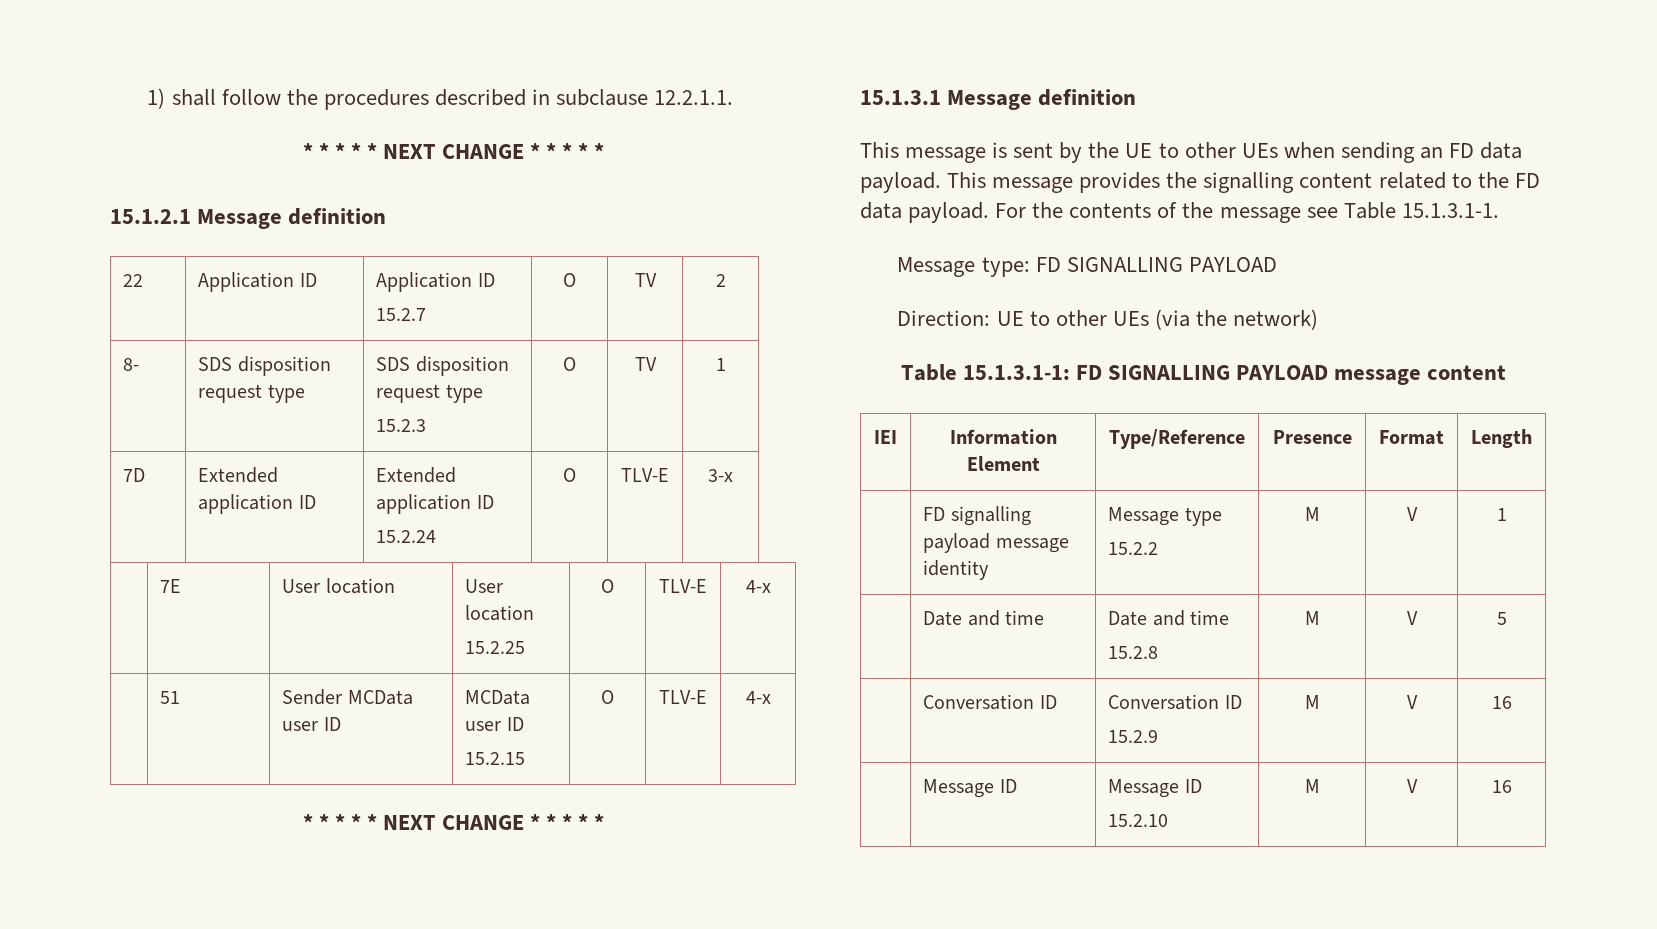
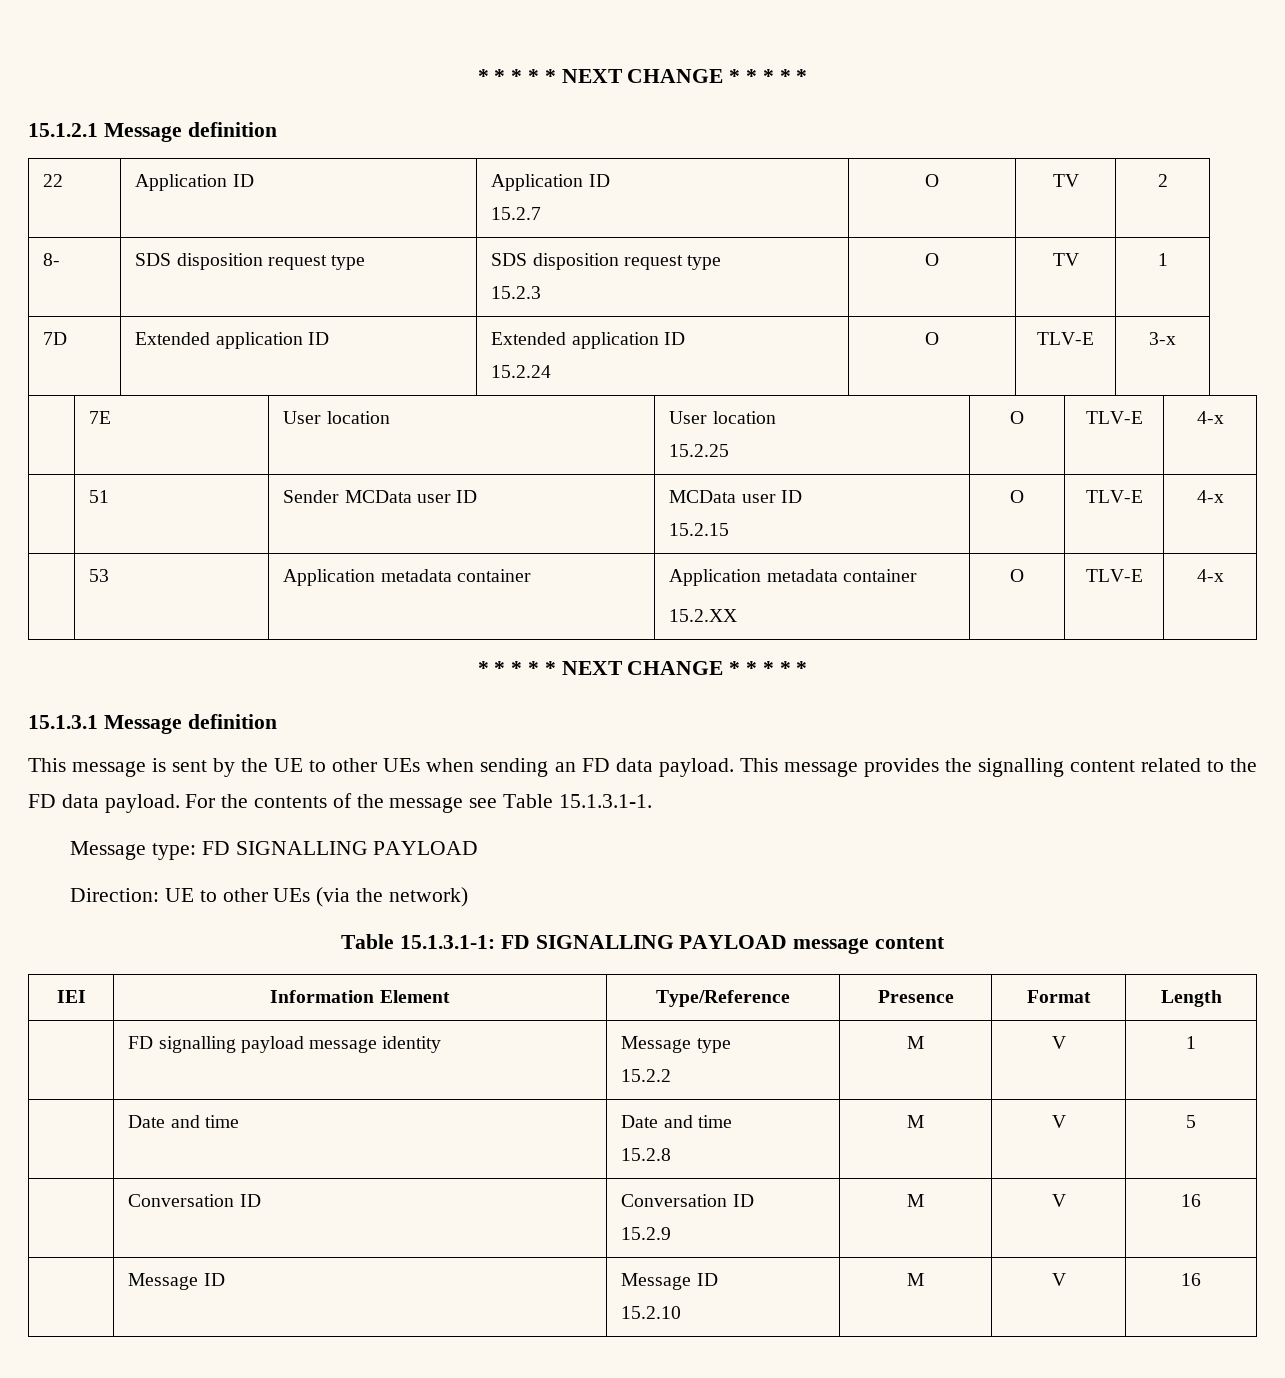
- 1) shall follow the procedures described in subclause 12.2.1.1.
+ | 53 | Application metadata container | Application metadata container
+ 15.2.XX | O | TLV-E | 4-x

